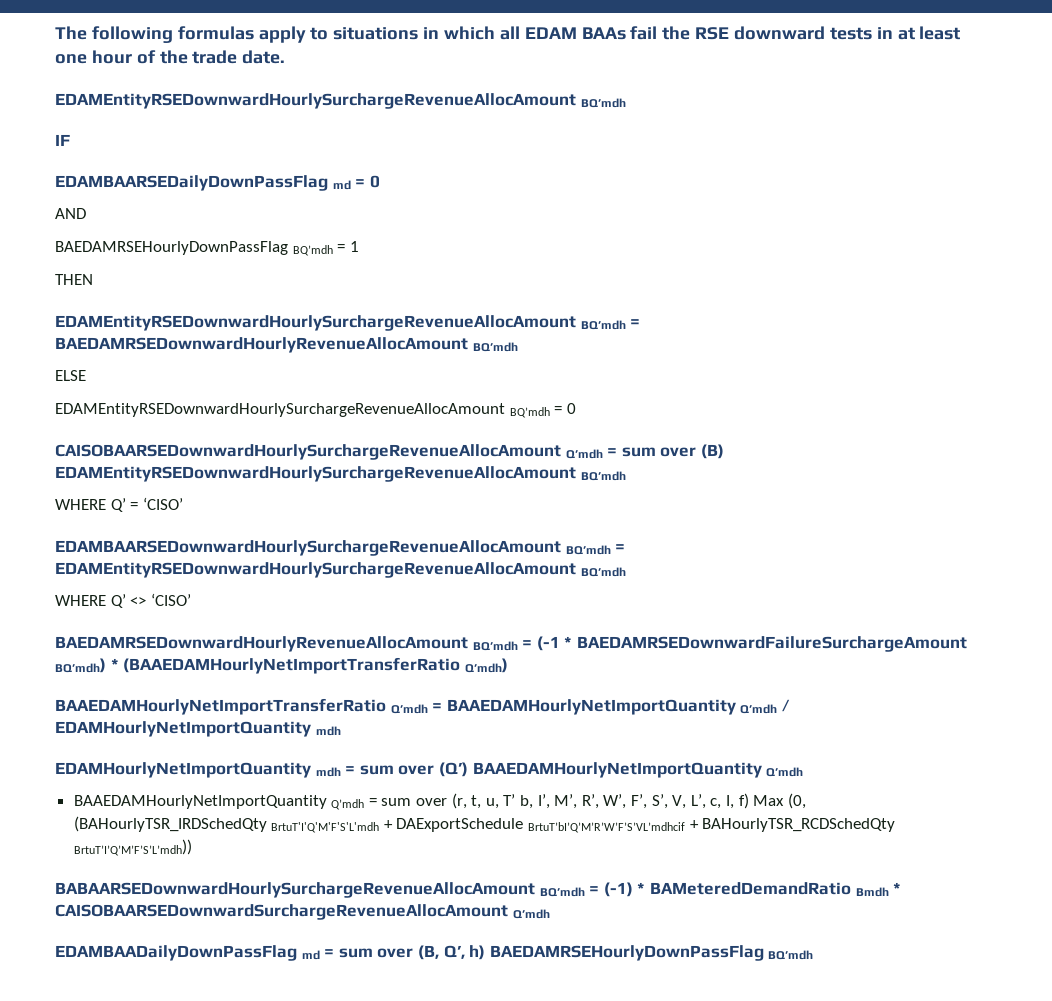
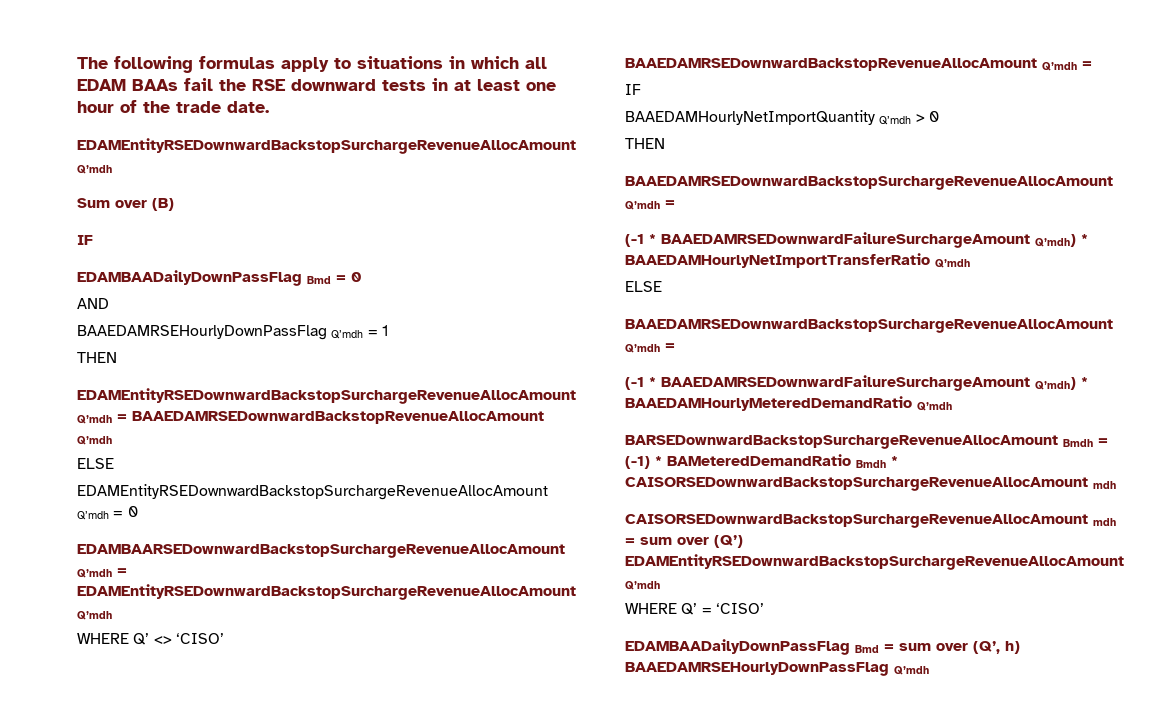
  The following formulas apply to situations in which all EDAM BAAs fail the RSE downward tests in at least one hour of the trade date.
- EDAMEntityRSEDownwardHourlySurchargeRevenueAllocAmount BQ’mdh
+ EDAMEntityRSEDownwardBackstopSurchargeRevenueAllocAmount Q’mdh
+ Sum over (B)
  IF
- EDAMBAARSEDailyDownPassFlag md = 0
+ EDAMBAADailyDownPassFlag Bmd = 0
- BAEDAMRSEHourlyDownPassFlag BQ’mdh = 1
+ BAAEDAMRSEHourlyDownPassFlag Q’mdh = 1
- EDAMEntityRSEDownwardHourlySurchargeRevenueAllocAmount BQ’mdh = BAEDAMRSEDownwardHourlyRevenueAllocAmount BQ’mdh
+ EDAMEntityRSEDownwardBackstopSurchargeRevenueAllocAmount Q’mdh = BAAEDAMRSEDownwardBackstopRevenueAllocAmount Q’mdh
  ELSE
- EDAMEntityRSEDownwardHourlySurchargeRevenueAllocAmount BQ’mdh = 0
- CAISOBAARSEDownwardHourlySurchargeRevenueAllocAmount Q’mdh = sum over (B) EDAMEntityRSEDownwardHourlySurchargeRevenueAllocAmount BQ’mdh
+ EDAMEntityRSEDownwardBackstopSurchargeRevenueAllocAmount Q’mdh = 0
+ EDAMBAARSEDownwardBackstopSurchargeRevenueAllocAmount Q’mdh = EDAMEntityRSEDownwardBackstopSurchargeRevenueAllocAmount Q’mdh
+ WHERE Q’ <> ‘CISO’
+ BAAEDAMRSEDownwardBackstopRevenueAllocAmount Q’mdh =
+ IF
+ BAAEDAMHourlyNetImportQuantity Q’mdh > 0
+ THEN
+ BAAEDAMRSEDownwardBackstopSurchargeRevenueAllocAmount Q’mdh =
+ (-1 * BAAEDAMRSEDownwardFailureSurchargeAmount Q’mdh) * BAAEDAMHourlyNetImportTransferRatio Q’mdh
+ ELSE
+ BAAEDAMRSEDownwardBackstopSurchargeRevenueAllocAmount Q’mdh =
+ (-1 * BAAEDAMRSEDownwardFailureSurchargeAmount Q’mdh) * BAAEDAMHourlyMeteredDemandRatio Q’mdh
+ BARSEDownwardBackstopSurchargeRevenueAllocAmount Bmdh = (-1) * BAMeteredDemandRatio Bmdh * CAISORSEDownwardBackstopSurchargeRevenueAllocAmount mdh
+ CAISORSEDownwardBackstopSurchargeRevenueAllocAmount mdh = sum over (Q’) EDAMEntityRSEDownwardBackstopSurchargeRevenueAllocAmount Q’mdh
  WHERE Q’ = ‘CISO’
- EDAMBAARSEDownwardHourlySurchargeRevenueAllocAmount BQ’mdh = EDAMEntityRSEDownwardHourlySurchargeRevenueAllocAmount BQ’mdh
- WHERE Q’ <> ‘CISO’
- BAEDAMRSEDownwardHourlyRevenueAllocAmount BQ’mdh = (-1 * BAEDAMRSEDownwardFailureSurchargeAmount BQ’mdh) * (BAAEDAMHourlyNetImportTransferRatio Q’mdh)
- BAAEDAMHourlyNetImportTransferRatio Q’mdh = BAAEDAMHourlyNetImportQuantity Q’mdh / EDAMHourlyNetImportQuantity mdh
- EDAMHourlyNetImportQuantity mdh = sum over (Q’) BAAEDAMHourlyNetImportQuantity Q’mdh
- BAAEDAMHourlyNetImportQuantity Q’mdh = sum over (r, t, u, T’ b, I’, M’, R’, W’, F’, S’, V, L’, c, I, f) Max (0, (BAHourlyTSR_IRDSchedQty BrtuT'I'Q'M'F'S'L'mdh + DAExportSchedule BrtuT’bI’Q’M’R’W’F’S’VL’mdhcif + BAHourlyTSR_RCDSchedQty BrtuT’I’Q’M’F’S’L’mdh))
- BABAARSEDownwardHourlySurchargeRevenueAllocAmount BQ’mdh = (-1) * BAMeteredDemandRatio Bmdh * CAISOBAARSEDownwardSurchargeRevenueAllocAmount Q’mdh
- EDAMBAADailyDownPassFlag md = sum over (B, Q’, h) BAEDAMRSEHourlyDownPassFlag BQ’mdh
+ EDAMBAADailyDownPassFlag Bmd = sum over (Q’, h) BAAEDAMRSEHourlyDownPassFlag Q’mdh

